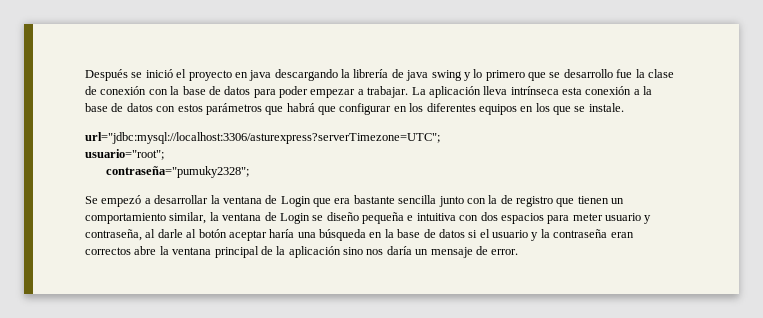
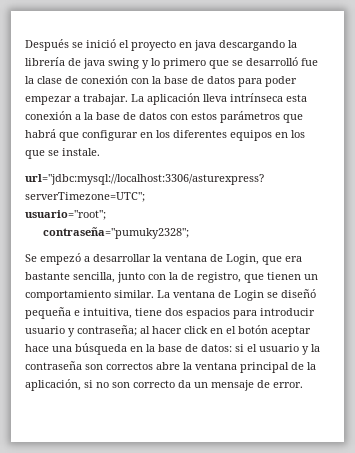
- Después se inició el proyecto en java descargando la librería de java swing y lo primero que se desarrollo fue la clase de conexión con la base de datos para poder empezar a trabajar.
+ Después se inició el proyecto en java descargando la librería de java swing y lo primero que se desarrolló fue la clase de conexión con la base de datos para poder empezar a trabajar.
- Se empezó a desarrollar la ventana de Login que era bastante sencilla junto con la de registro que tienen un comportamiento similar, la ventana de Login se diseño pequeña e intuitiva con dos espacios para meter usuario y contraseña, al darle al botón aceptar haría una búsqueda en la base de datos si el usuario y la contraseña eran correctos abre la ventana principal de la aplicación sino nos daría un mensaje de error.
+ Se empezó a desarrollar la ventana de Login, que era bastante sencilla, junto con la de registro, que tienen un comportamiento similar. La ventana de Login se diseñó pequeña e intuitiva, tiene dos espacios para introducir usuario y contraseña; al hacer click en el botón aceptar hace una búsqueda en la base de datos: si el usuario y la contraseña son correctos abre la ventana principal de la aplicación, si no son correcto da un mensaje de error.

